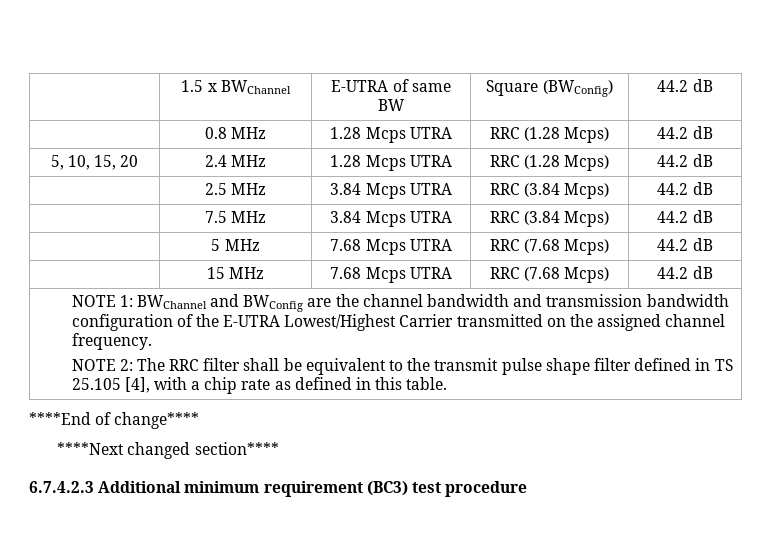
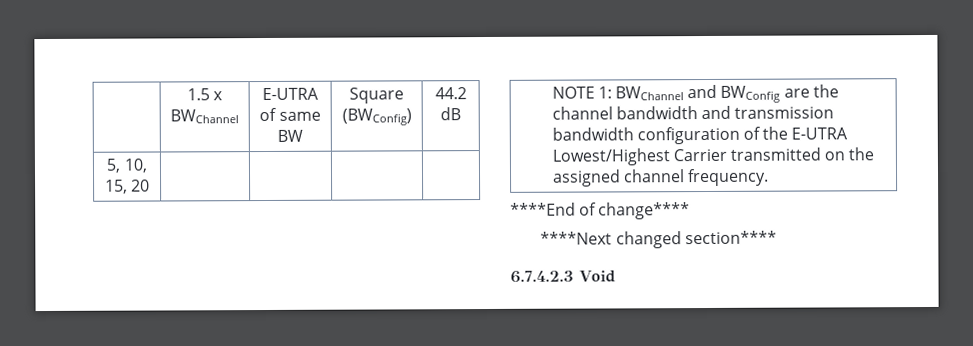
- | 0.8 MHz | 1.28 Mcps UTRA | RRC (1.28 Mcps) | 44.2 dB
- 5, 10, 15, 20 | 2.4 MHz | 1.28 Mcps UTRA | RRC (1.28 Mcps) | 44.2 dB
- | 2.5 MHz | 3.84 Mcps UTRA | RRC (3.84 Mcps) | 44.2 dB
- | 7.5 MHz | 3.84 Mcps UTRA | RRC (3.84 Mcps) | 44.2 dB
- | 5 MHz | 7.68 Mcps UTRA | RRC (7.68 Mcps) | 44.2 dB
- | 15 MHz | 7.68 Mcps UTRA | RRC (7.68 Mcps) | 44.2 dB
+ 5, 10, 15, 20 | | | |
- NOTE 2: The RRC filter shall be equivalent to the transmit pulse shape filter defined in TS 25.105 [4], with a chip rate as defined in this table.
- 6.7.4.2.3 Additional minimum requirement (BC3) test procedure
+ 6.7.4.2.3 Void

